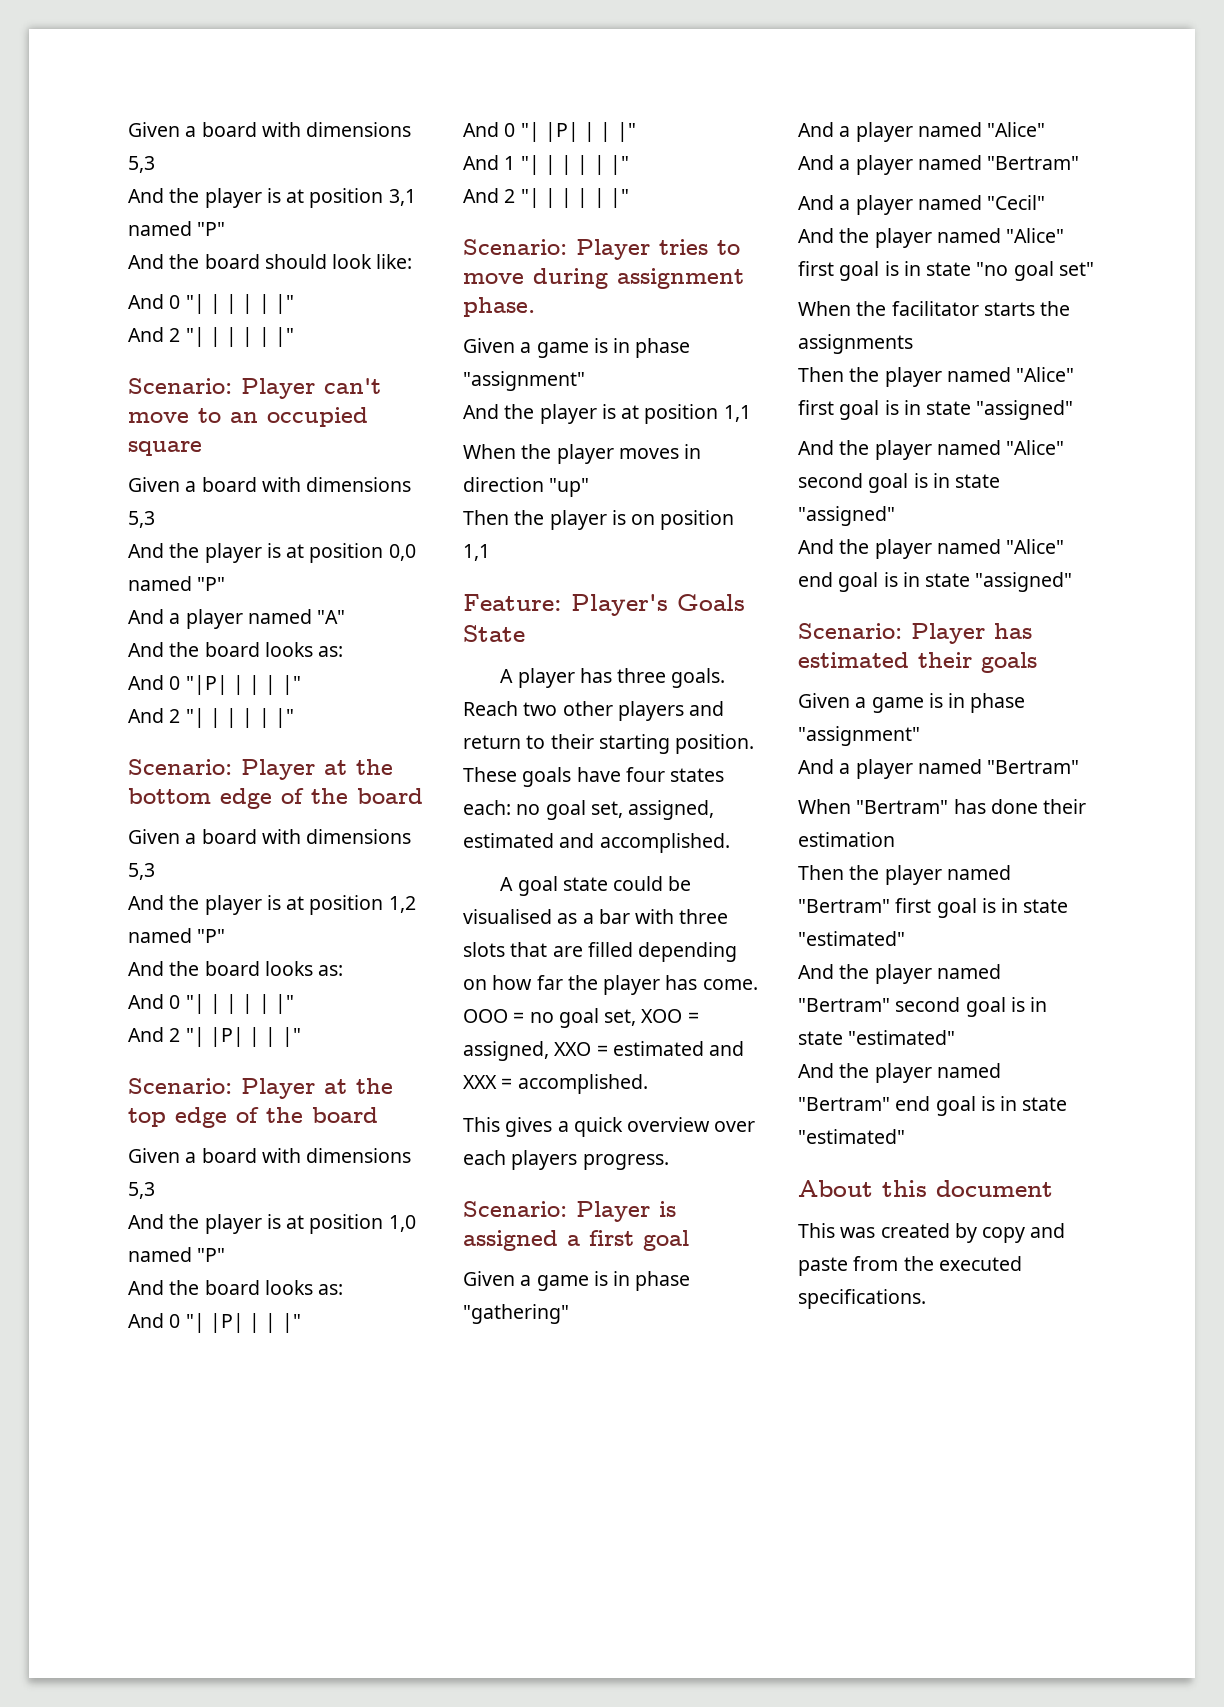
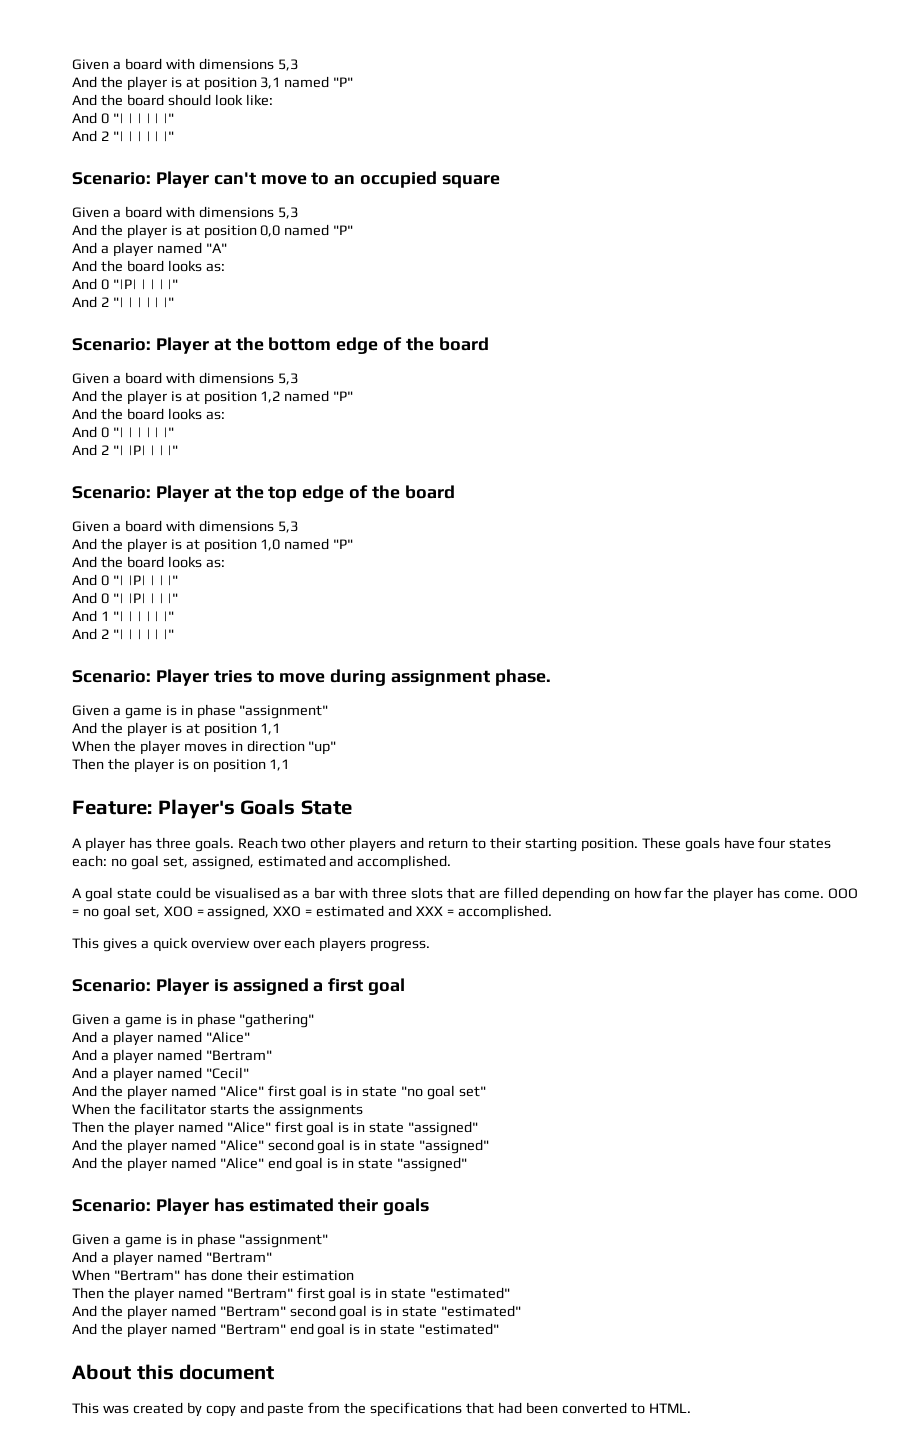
- This was created by copy and paste from the executed specifications.
+ This was created by copy and paste from the specifications that had been converted to HTML.

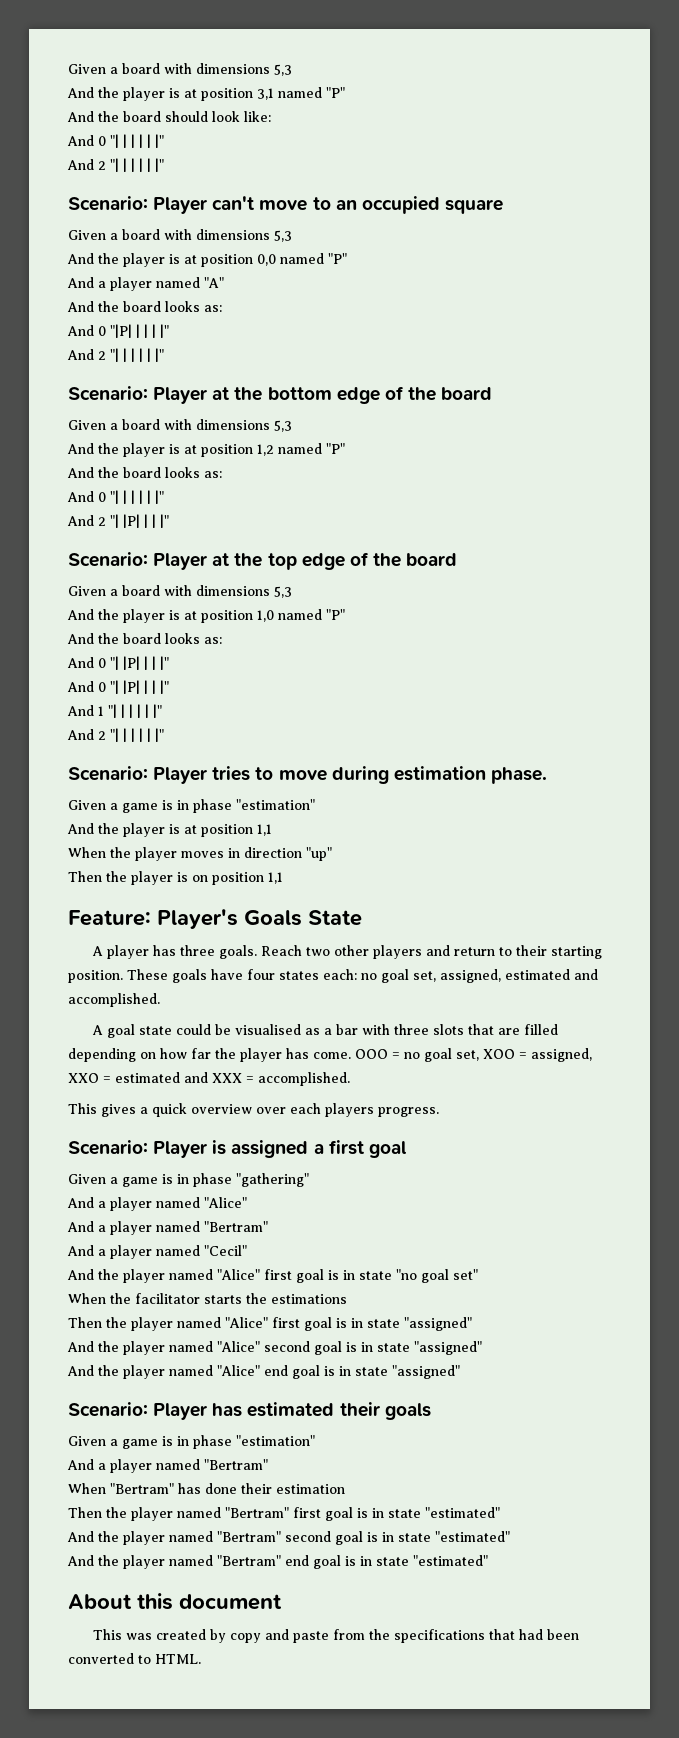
- Scenario: Player tries to move during assignment phase.
- Given a game is in phase "assignment"
+ Scenario: Player tries to move during estimation phase.
+ Given a game is in phase "estimation"
- When the facilitator starts the assignments
+ When the facilitator starts the estimations
  Scenario: Player has estimated their goals
- Given a game is in phase "assignment"
+ Given a game is in phase "estimation"

